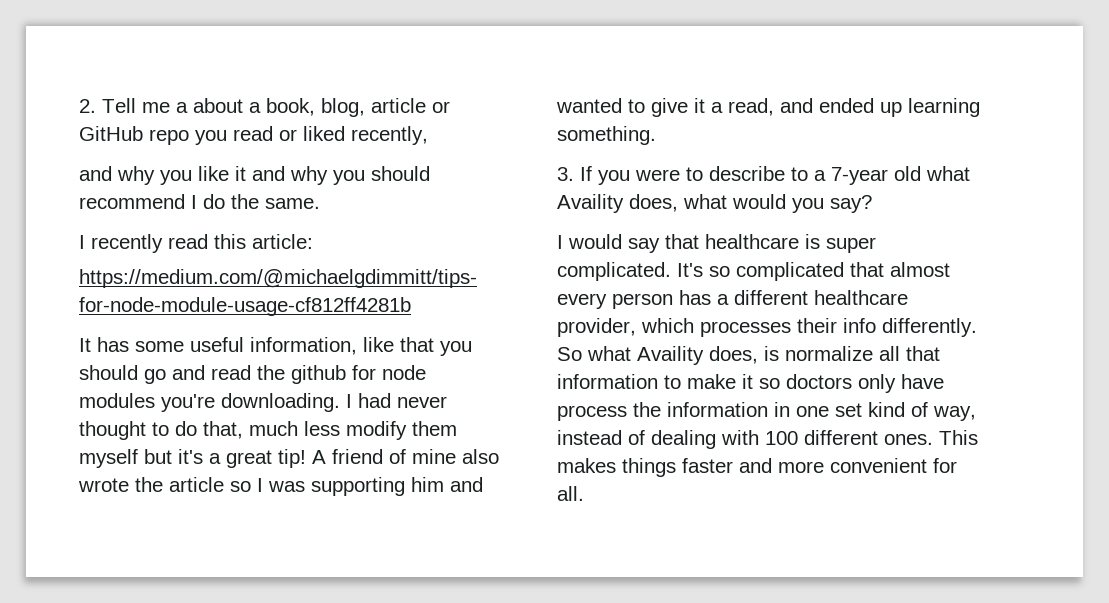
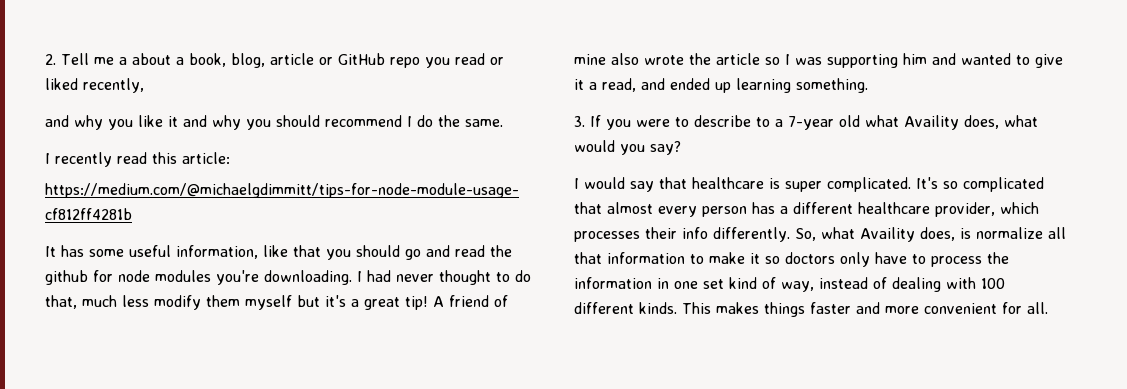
- So what Availity does, is normalize all that information to make it so doctors only have process the information in one set kind of way, instead of dealing with 100 different ones.
+ So, what Availity does, is normalize all that information to make it so doctors only have to process the information in one set kind of way, instead of dealing with 100 different kinds.

